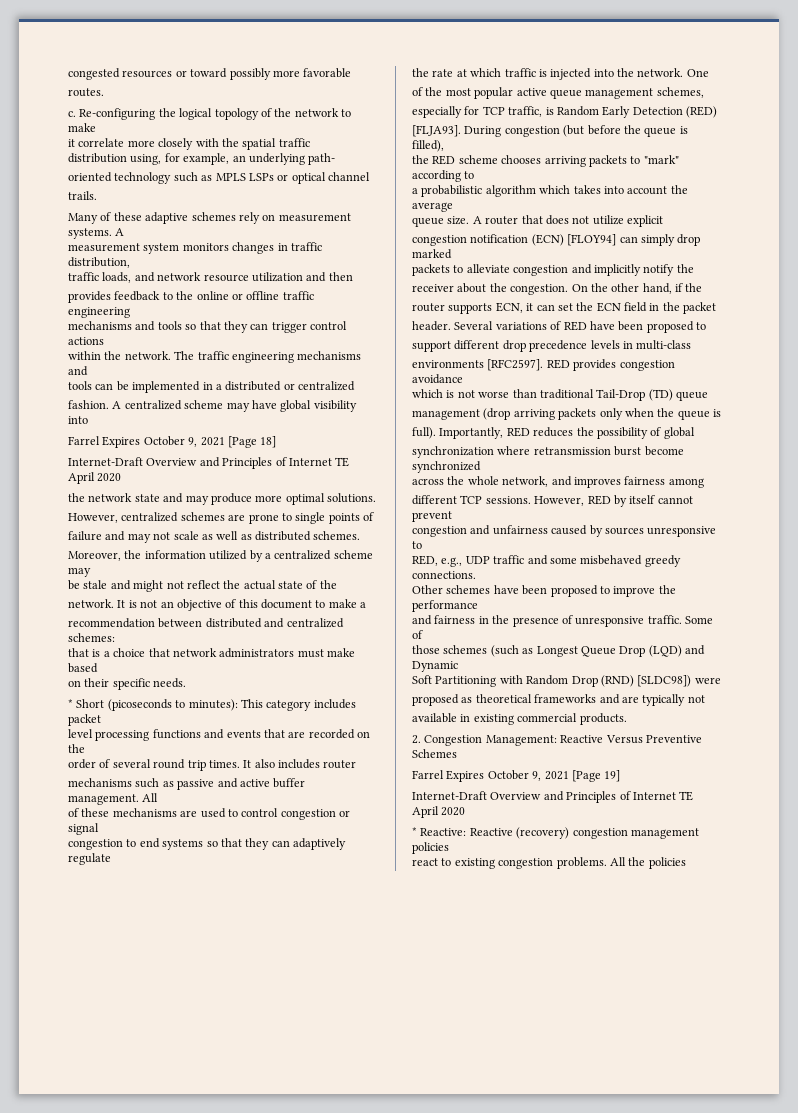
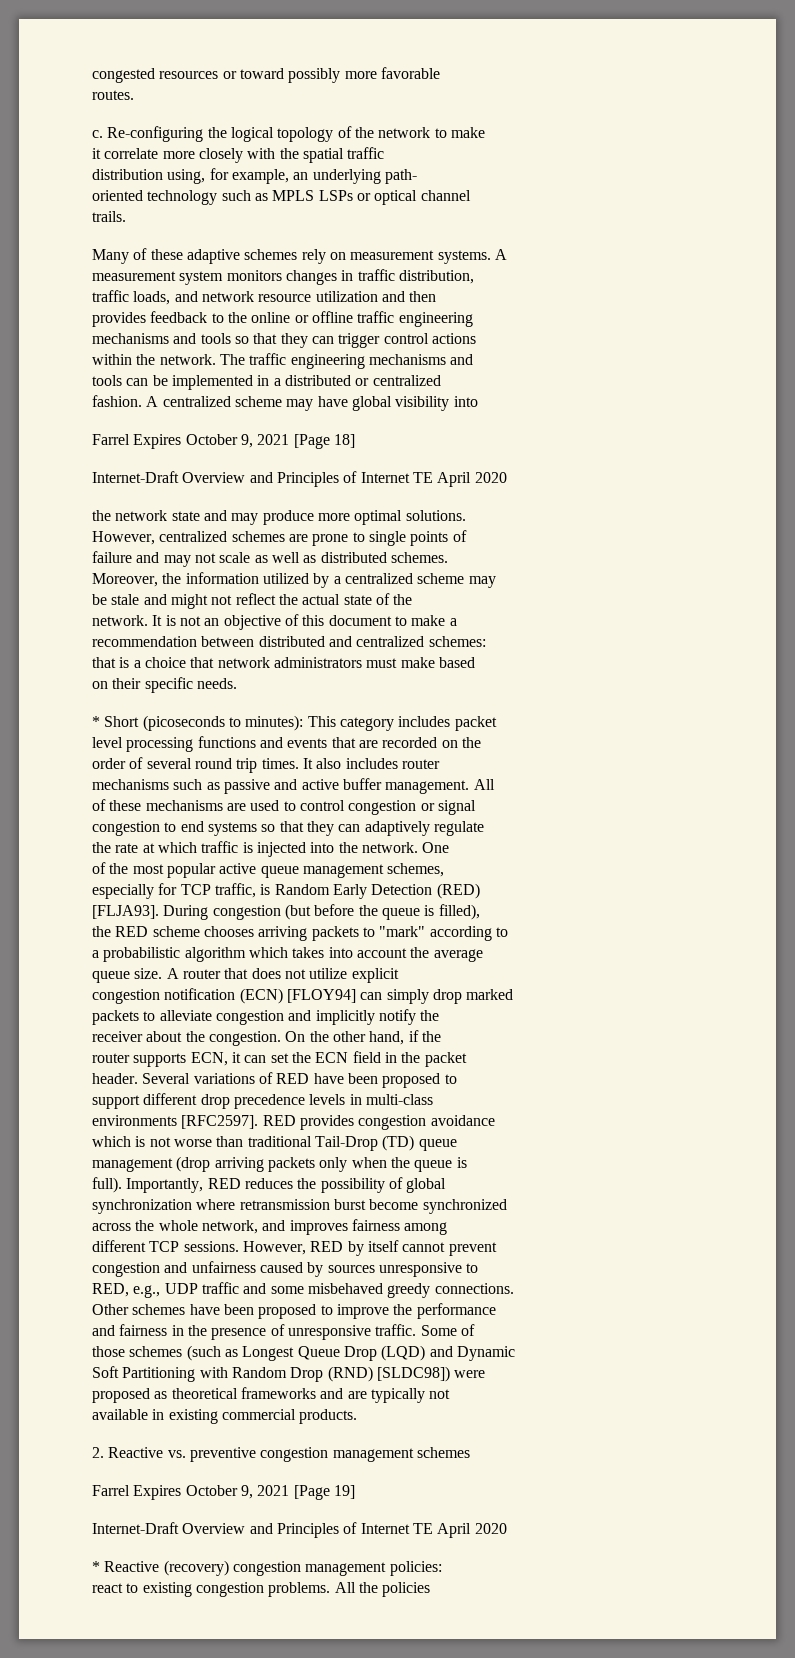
- 2. Congestion Management: Reactive Versus Preventive Schemes
+ 2. Reactive vs. preventive congestion management schemes
- * Reactive: Reactive (recovery) congestion management policies
+ * Reactive (recovery) congestion management policies:

